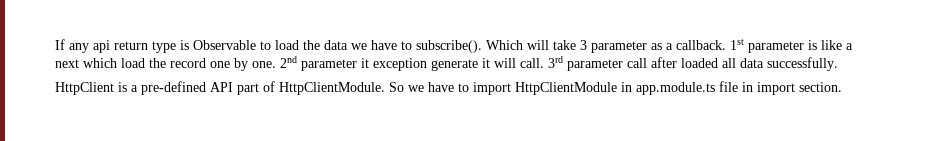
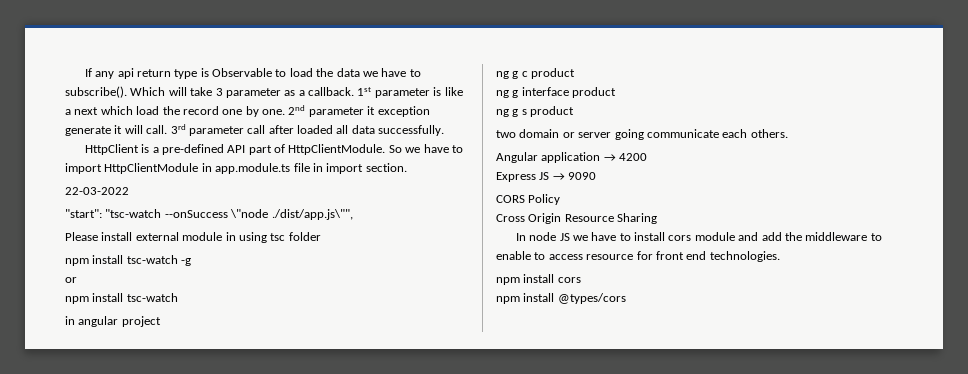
+ 22-03-2022
+ "start": "tsc-watch --onSuccess \"node ./dist/app.js\"",
+ Please install external module in using tsc folder
+ npm install tsc-watch -g
+ or
+ npm install tsc-watch
+ in angular project
+ ng g c product
+ ng g interface product
+ ng g s product
+ two domain or server going communicate each others.
+ Angular application → 4200
+ Express JS → 9090
+ CORS Policy
+ Cross Origin Resource Sharing
+ In node JS we have to install cors module and add the middleware to enable to access resource for front end technologies.
+ npm install cors
+ npm install @types/cors

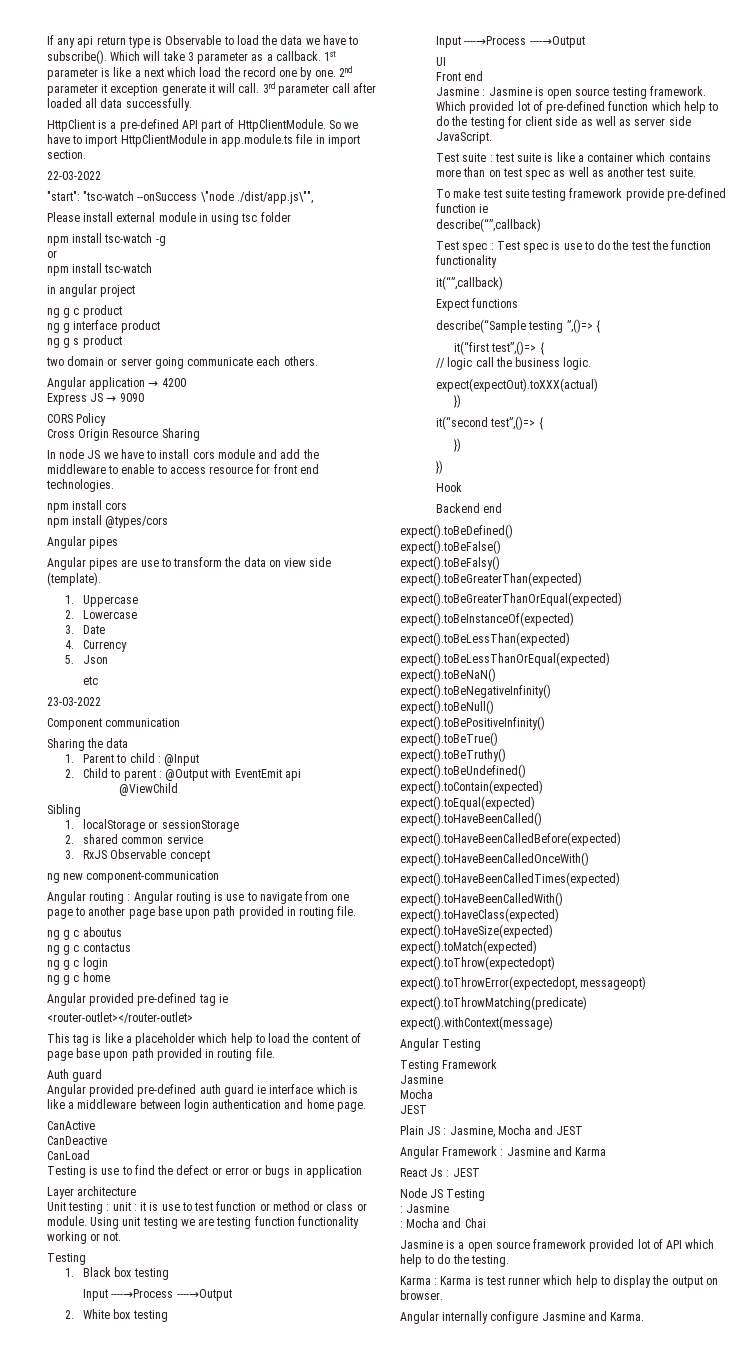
  npm install @types/cors
+ Angular pipes
+ Angular pipes are use to transform the data on view side (template).
+ 1. Uppercase
+ 2. Lowercase
+ 3. Date
+ 4. Currency
+ 5. Json
+ etc
+ 23-03-2022
+ Component communication
+ Sharing the data
+ 1. Parent to child : @Input
+ 2. Child to parent : @Output with EventEmit api
+ @ViewChild
+ Sibling
+ 1. localStorage or sessionStorage
+ 2. shared common service
+ 3. RxJS Observable concept
+ ng new component-communication
+ Angular routing : Angular routing is use to navigate from one page to another page base upon path provided in routing file.
+ ng g c aboutus
+ ng g c contactus
+ ng g c login
+ ng g c home
+ Angular provided pre-defined tag ie
+ <router-outlet></router-outlet>
+ This tag is like a placeholder which help to load the content of page base upon path provided in routing file.
+ Auth guard
+ Angular provided pre-defined auth guard ie interface which is like a middleware between login authentication and home page.
+ CanActive
+ CanDeactive
+ CanLoad
+ Testing is use to find the defect or error or bugs in application
+ Layer architecture
+ Unit testing : unit : it is use to test function or method or class or module. Using unit testing we are testing function functionality working or not.
+ Testing
+ 1. Black box testing
+ Input ----→Process ----→Output
+ 2. White box testing
+ Input ----→Process ----→Output
+ UI
+ Front end
+ Jasmine : Jasmine is open source testing framework. Which provided lot of pre-defined function which help to do the testing for client side as well as server side JavaScript.
+ Test suite : test suite is like a container which contains more than on test spec as well as another test suite.
+ To make test suite testing framework provide pre-defined function ie
+ describe(“”,callback)
+ Test spec : Test spec is use to do the test the function functionality
+ it(“”,callback)
+ Expect functions
+ describe(“Sample testing ”,()=> {
+ it(“first test”,()=> {
+ // logic call the business logic.
+ expect(expectOut).toXXX(actual)
+ })
+ it(“second test”,()=> {
+ })
+ })
+ Hook
+ Backend end
+ expect().toBeDefined()
+ expect().toBeFalse()
+ expect().toBeFalsy()
+ expect().toBeGreaterThan(expected)
+ expect().toBeGreaterThanOrEqual(expected)
+ expect().toBeInstanceOf(expected)
+ expect().toBeLessThan(expected)
+ expect().toBeLessThanOrEqual(expected)
+ expect().toBeNaN()
+ expect().toBeNegativeInfinity()
+ expect().toBeNull()
+ expect().toBePositiveInfinity()
+ expect().toBeTrue()
+ expect().toBeTruthy()
+ expect().toBeUndefined()
+ expect().toContain(expected)
+ expect().toEqual(expected)
+ expect().toHaveBeenCalled()
+ expect().toHaveBeenCalledBefore(expected)
+ expect().toHaveBeenCalledOnceWith()
+ expect().toHaveBeenCalledTimes(expected)
+ expect().toHaveBeenCalledWith()
+ expect().toHaveClass(expected)
+ expect().toHaveSize(expected)
+ expect().toMatch(expected)
+ expect().toThrow(expectedopt)
+ expect().toThrowError(expectedopt, messageopt)
+ expect().toThrowMatching(predicate)
+ expect().withContext(message)
+ Angular Testing
+ Testing Framework
+ Jasmine
+ Mocha
+ JEST
+ Plain JS : Jasmine, Mocha and JEST
+ Angular Framework : Jasmine and Karma
+ React Js : JEST
+ Node JS Testing
+ : Jasmine
+ : Mocha and Chai
+ Jasmine is a open source framework provided lot of API which help to do the testing.
+ Karma : Karma is test runner which help to display the output on browser.
+ Angular internally configure Jasmine and Karma.

